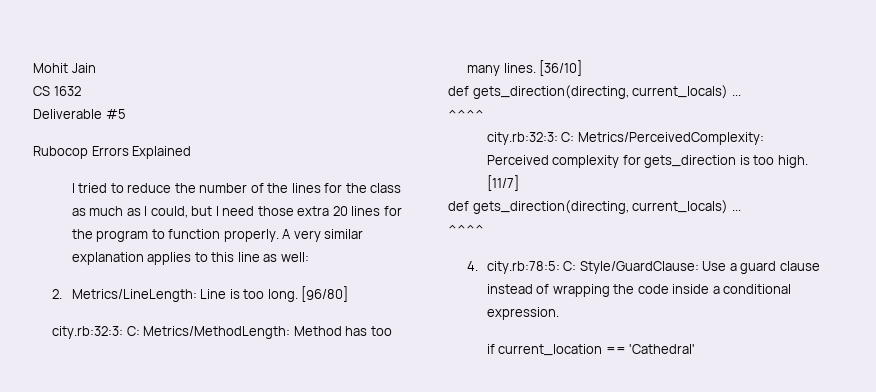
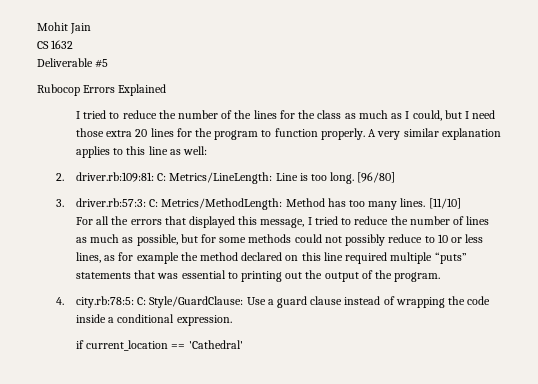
- 2. Metrics/LineLength: Line is too long.
+ 2. driver.rb:109:81: C: Metrics/LineLength: Line is too long.
- city.rb:32:3: C: Metrics/MethodLength: Method has too many lines.
+ 3. driver.rb:57:3: C: Metrics/MethodLength: Method has too many lines.
- [36/10]
- def gets_direction(directing, current_locals) ...
- ^^^^
- city.rb:32:3: C: Metrics/PerceivedComplexity: Perceived complexity for gets_direction is too high. [11/7]
- def gets_direction(directing, current_locals) ...
- ^^^^
+ [11/10]
+ For all the errors that displayed this message, I tried to reduce the number of lines as much as possible, but for some methods could not possibly reduce to 10 or less lines, as for example the method declared on this line required multiple “puts” statements that was essential to printing out the output of the program.

